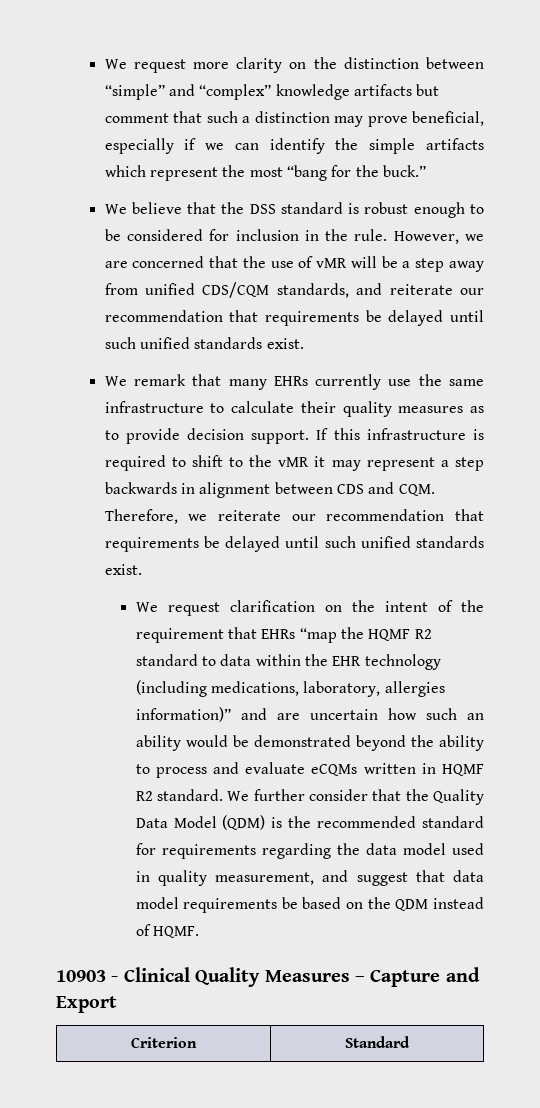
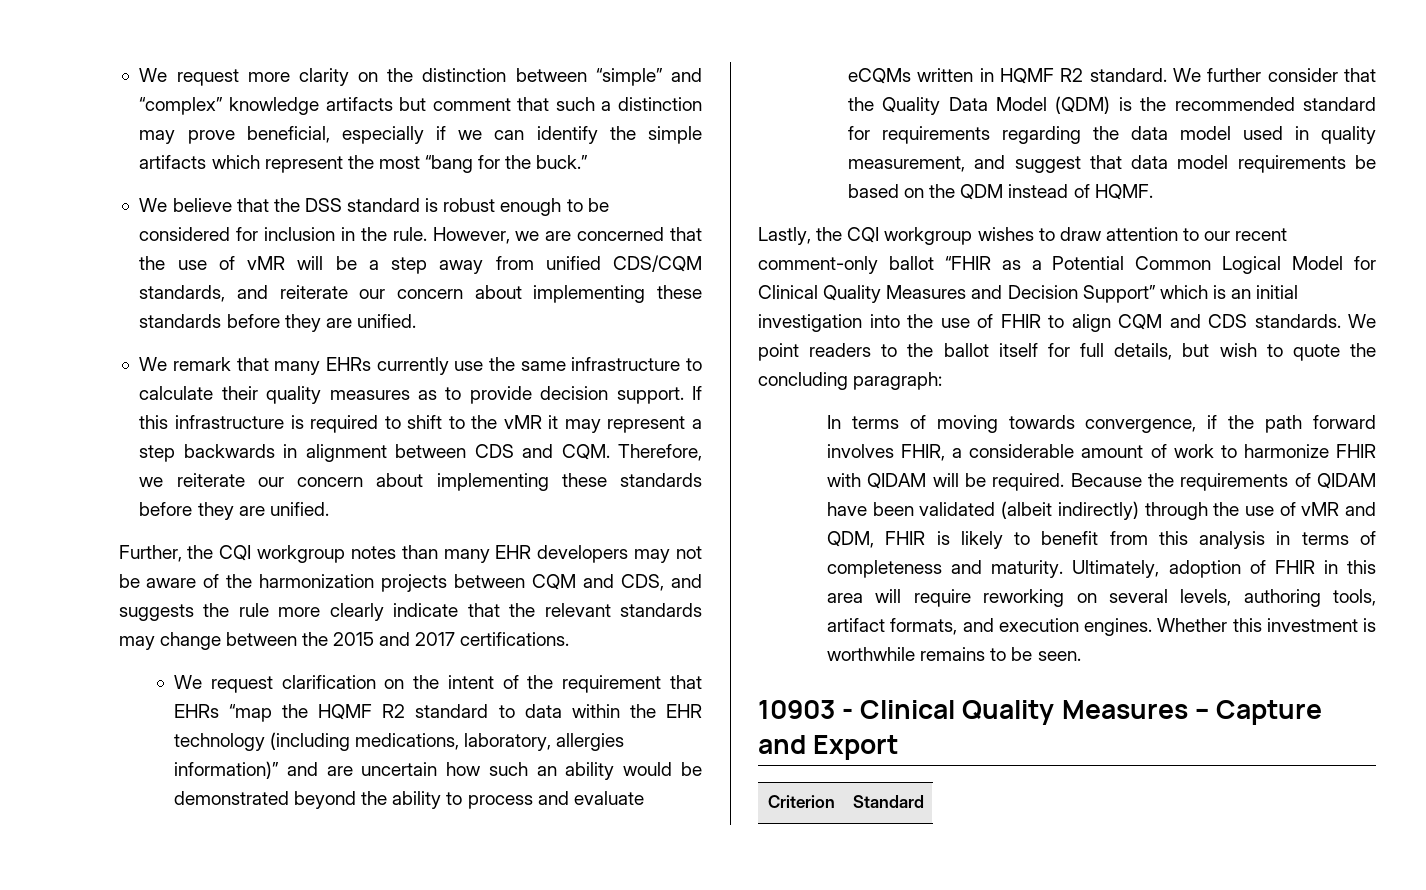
- However, we are concerned that the use of vMR will be a step away from unified CDS/CQM standards, and reiterate our recommendation that requirements be delayed until such unified standards exist.
+ However, we are concerned that the use of vMR will be a step away from unified CDS/CQM standards, and reiterate our concern about implementing these standards before they are unified.
- If this infrastructure is required to shift to the vMR it may represent a step backwards in alignment between CDS and CQM. Therefore, we reiterate our recommendation that requirements be delayed until such unified standards exist.
+ If this infrastructure is required to shift to the vMR it may represent a step backwards in alignment between CDS and CQM. Therefore, we reiterate our concern about implementing these standards before they are unified.
+ Further, the CQI workgroup notes than many EHR developers may not be aware of the harmonization projects between CQM and CDS, and suggests the rule more clearly indicate that the relevant standards may change between the 2015 and 2017 certifications.
+ Lastly, the CQI workgroup wishes to draw attention to our recent comment-only ballot “FHIR as a Potential Common Logical Model for Clinical Quality Measures and Decision Support” which is an initial investigation into the use of FHIR to align CQM and CDS standards. We point readers to the ballot itself for full details, but wish to quote the concluding paragraph:
+ In terms of moving towards convergence, if the path forward involves FHIR, a considerable amount of work to harmonize FHIR with QIDAM will be required. Because the requirements of QIDAM have been validated (albeit indirectly) through the use of vMR and QDM, FHIR is likely to benefit from this analysis in terms of completeness and maturity. Ultimately, adoption of FHIR in this area will require reworking on several levels, authoring tools, artifact formats, and execution engines. Whether this investment is worthwhile remains to be seen.

